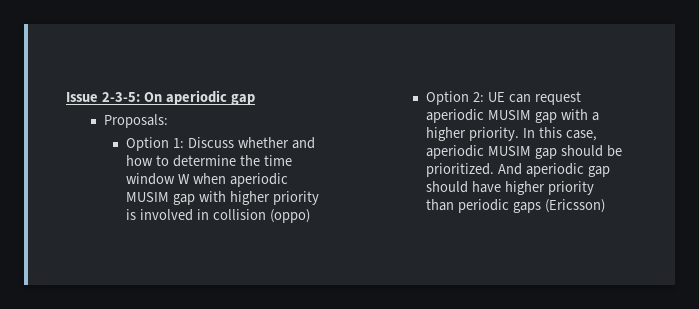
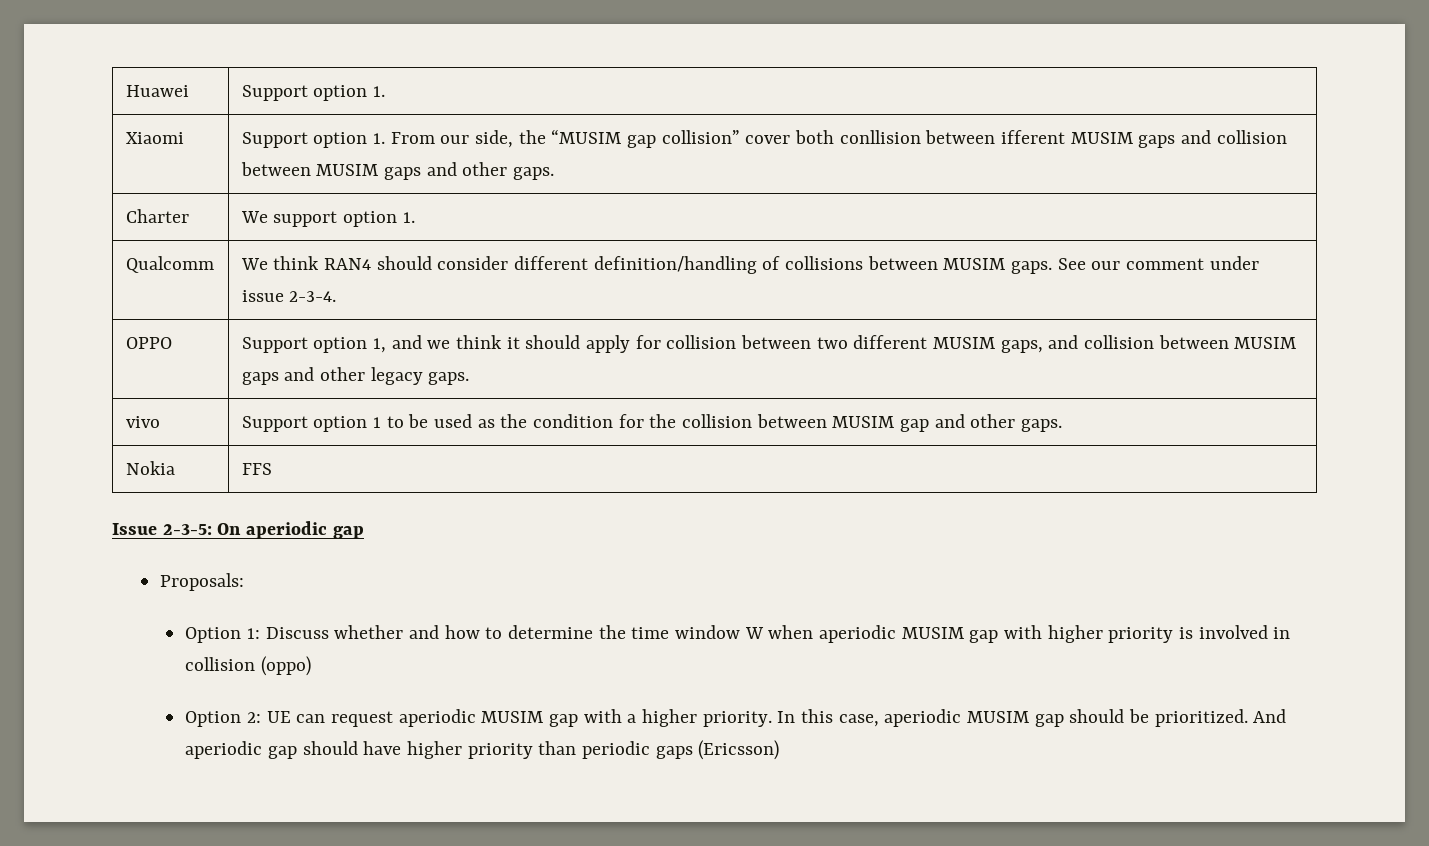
+ Huawei | Support option 1.
+ Xiaomi | Support option 1. From our side, the “MUSIM gap collision” cover both conllision between ifferent MUSIM gaps and collision between MUSIM gaps and other gaps.
+ Charter | We support option 1.
+ Qualcomm | We think RAN4 should consider different definition/handling of collisions between MUSIM gaps. See our comment under issue 2-3-4.
+ OPPO | Support option 1, and we think it should apply for collision between two different MUSIM gaps, and collision between MUSIM gaps and other legacy gaps.
+ vivo | Support option 1 to be used as the condition for the collision between MUSIM gap and other gaps.
+ Nokia | FFS

